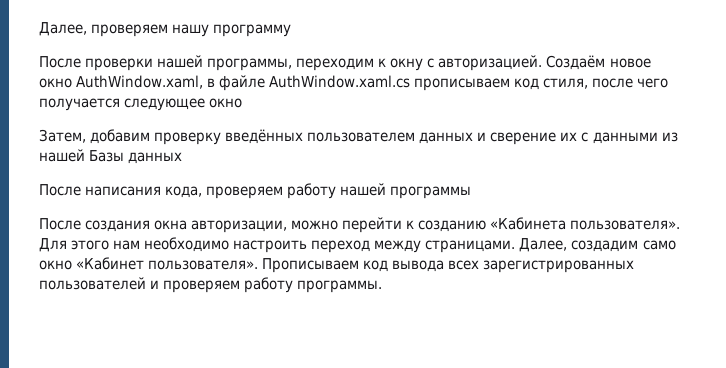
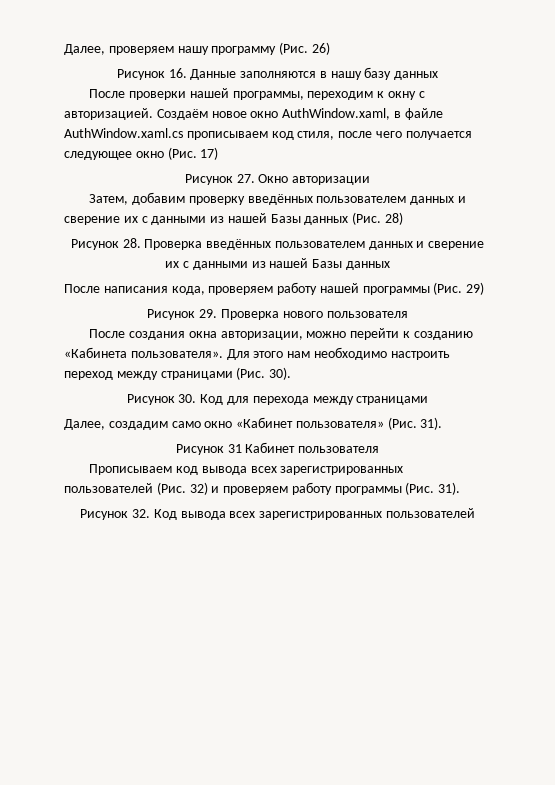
- Далее, проверяем нашу программу
+ Далее, проверяем нашу программу (Рис. 26)
+ Рисунок 16. Данные заполняются в нашу базу данных
- Создаём новое окно AuthWindow.xaml, в файле AuthWindow.xaml.cs прописываем код стиля, после чего получается следующее окно
+ Создаём новое окно AuthWindow.xaml, в файле AuthWindow.xaml.cs прописываем код стиля, после чего получается следующее окно (Рис. 17)
+ Рисунок 27. Окно авторизации
- Затем, добавим проверку введённых пользователем данных и сверение их с данными из нашей Базы данных
+ Затем, добавим проверку введённых пользователем данных и сверение их с данными из нашей Базы данных (Рис. 28)
+ Рисунок 28. Проверка введённых пользователем данных и сверение их с данными из нашей Базы данных
- После написания кода, проверяем работу нашей программы
+ После написания кода, проверяем работу нашей программы (Рис. 29)
+ Рисунок 29. Проверка нового пользователя
- Для этого нам необходимо настроить переход между страницами. Далее, создадим само окно «Кабинет пользователя». Прописываем код вывода всех зарегистрированных пользователей и проверяем работу программы.
+ Для этого нам необходимо настроить переход между страницами (Рис. 30).
+ Рисунок 30. Код для перехода между страницами
+ Далее, создадим само окно «Кабинет пользователя» (Рис. 31).
+ Рисунок 31 Кабинет пользователя
+ Прописываем код вывода всех зарегистрированных пользователей (Рис. 32) и проверяем работу программы (Рис. 31).
+ Рисунок 32. Код вывода всех зарегистрированных пользователей

